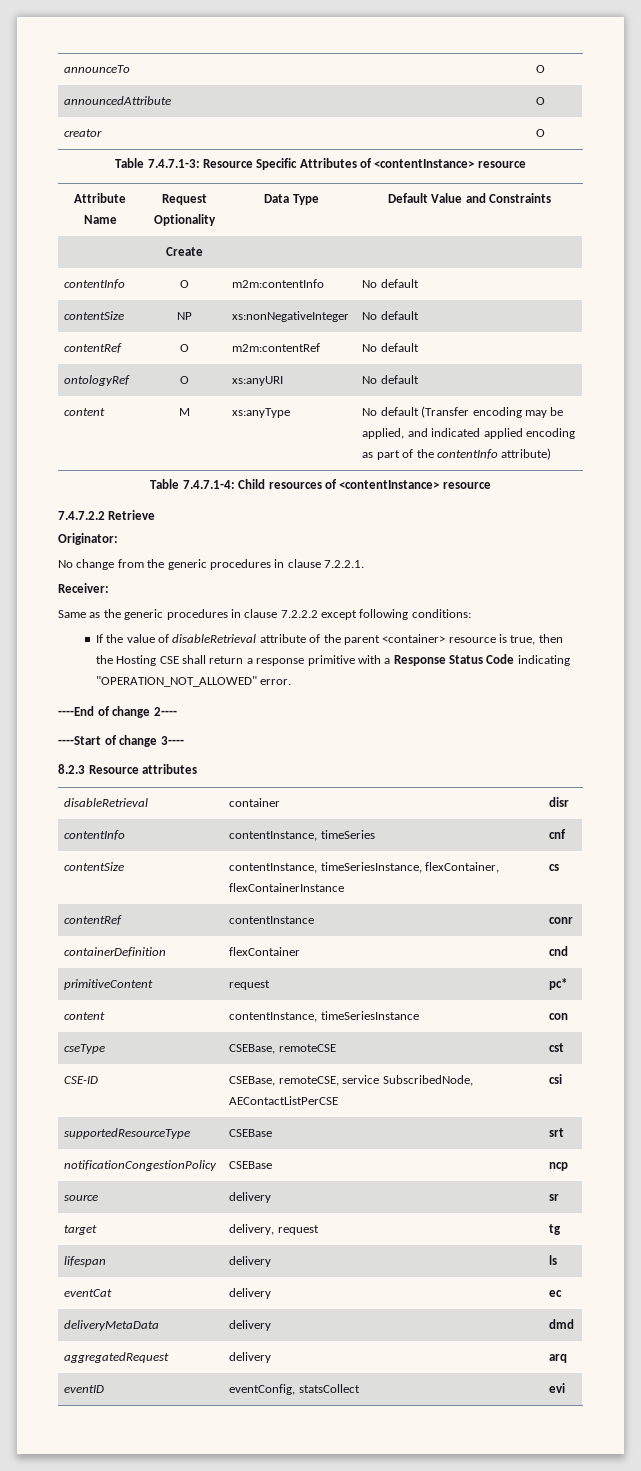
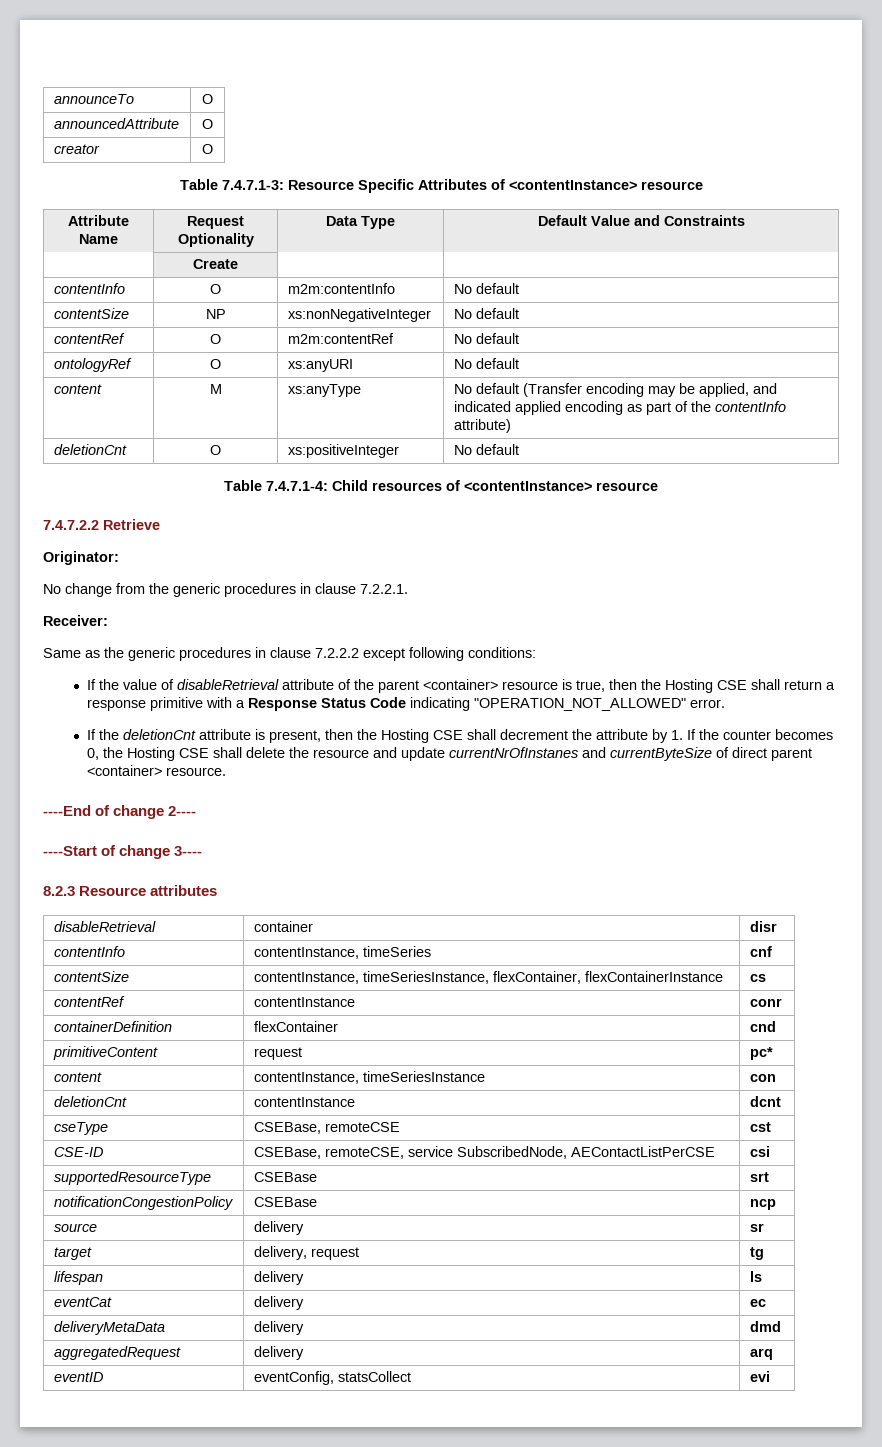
+ deletionCnt | O | xs:positiveInteger | No default
+ If the deletionCnt attribute is present, then the Hosting CSE shall decrement the attribute by 1. If the counter becomes 0, the Hosting CSE shall delete the resource and update currentNrOfInstanes and currentByteSize of direct parent <container> resource.
+ deletionCnt | contentInstance | dcnt

